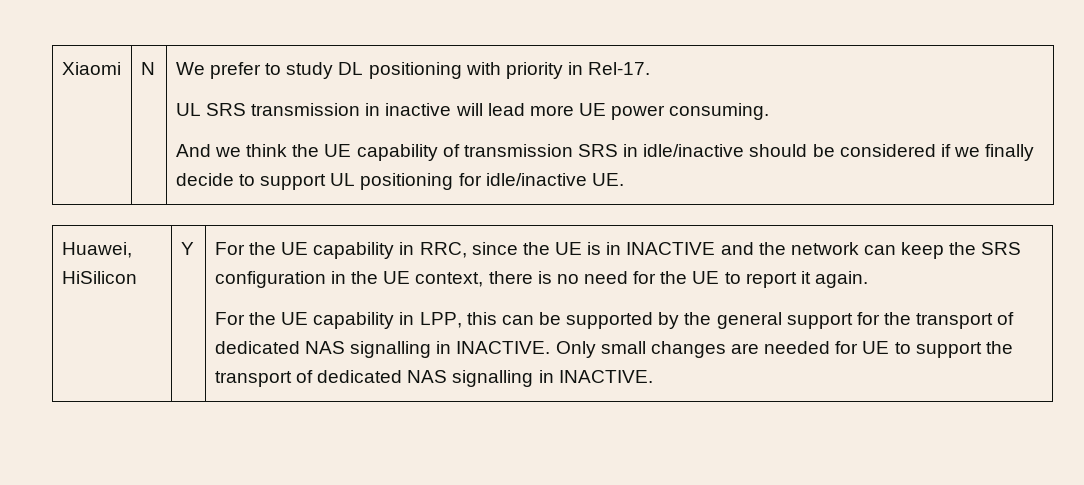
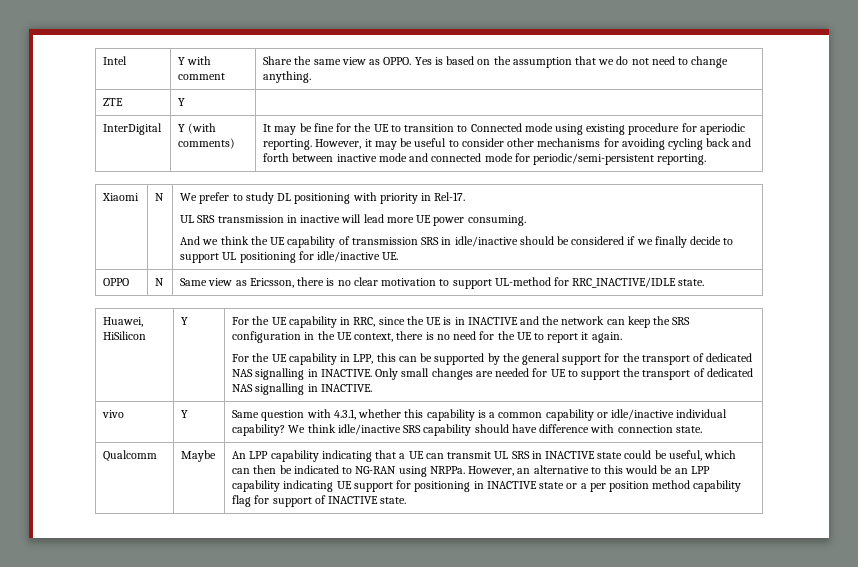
+ Intel | Y with comment | Share the same view as OPPO. Yes is based on the assumption that we do not need to change anything.
+ ZTE | Y |
+ InterDigital | Y (with comments) | It may be fine for the UE to transition to Connected mode using existing procedure for aperiodic reporting. However, it may be useful to consider other mechanisms for avoiding cycling back and forth between inactive mode and connected mode for periodic/semi-persistent reporting.
+ OPPO | N | Same view as Ericsson, there is no clear motivation to support UL-method for RRC_INACTIVE/IDLE state.
+ vivo | Y | Same question with 4.3.1, whether this capability is a common capability or idle/inactive individual capability? We think idle/inactive SRS capability should have difference with connection state.
+ Qualcomm | Maybe | An LPP capability indicating that a UE can transmit UL SRS in INACTIVE state could be useful, which can then be indicated to NG-RAN using NRPPa. However, an alternative to this would be an LPP capability indicating UE support for positioning in INACTIVE state or a per position method capability flag for support of INACTIVE state.

